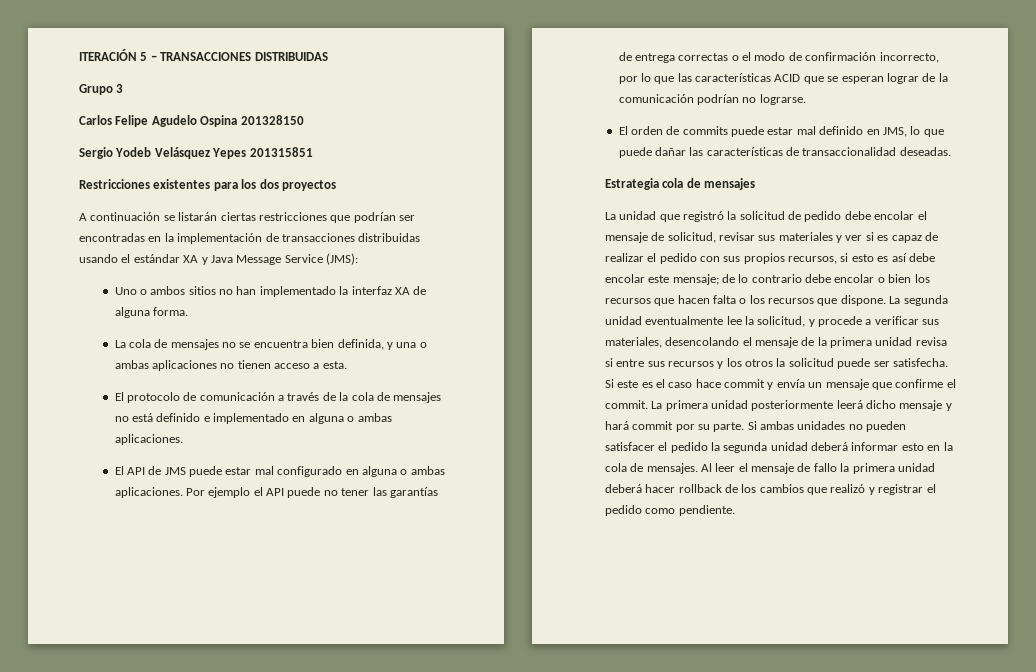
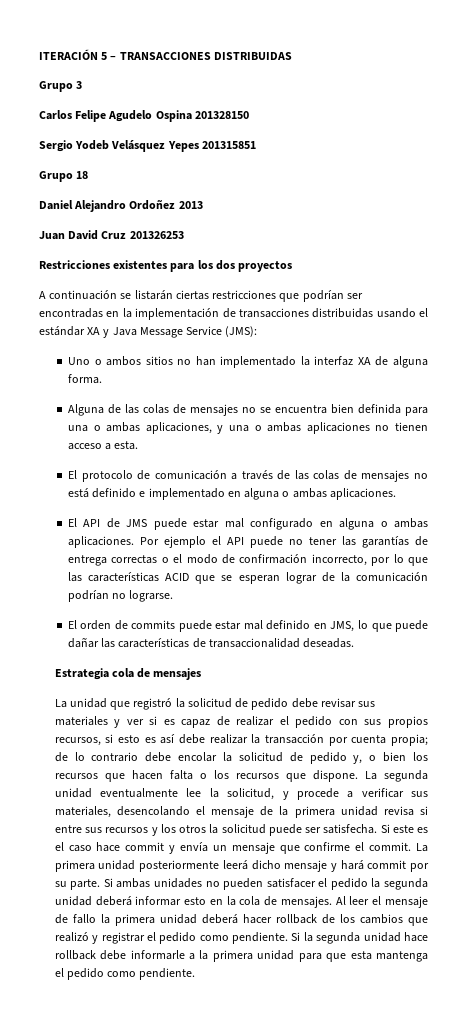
+ Grupo 18
+ Daniel Alejandro Ordoñez 2013
+ Juan David Cruz 201326253
- La cola de mensajes no se encuentra bien definida, y una o ambas aplicaciones no tienen acceso a esta.
+ Alguna de las colas de mensajes no se encuentra bien definida para una o ambas aplicaciones, y una o ambas aplicaciones no tienen acceso a esta.
- El protocolo de comunicación a través de la cola de mensajes no está definido e implementado en alguna o ambas aplicaciones.
+ El protocolo de comunicación a través de las colas de mensajes no está definido e implementado en alguna o ambas aplicaciones.
- La unidad que registró la solicitud de pedido debe encolar el mensaje de solicitud, revisar sus materiales y ver si es capaz de realizar el pedido con sus propios recursos, si esto es así debe encolar este mensaje; de lo contrario debe encolar o bien los recursos que hacen falta o los recursos que dispone.
+ La unidad que registró la solicitud de pedido debe revisar sus materiales y ver si es capaz de realizar el pedido con sus propios recursos, si esto es así debe realizar la transacción por cuenta propia; de lo contrario debe encolar la solicitud de pedido y, o bien los recursos que hacen falta o los recursos que dispone.
+ Si la segunda unidad hace rollback debe informarle a la primera unidad para que esta mantenga el pedido como pendiente.

